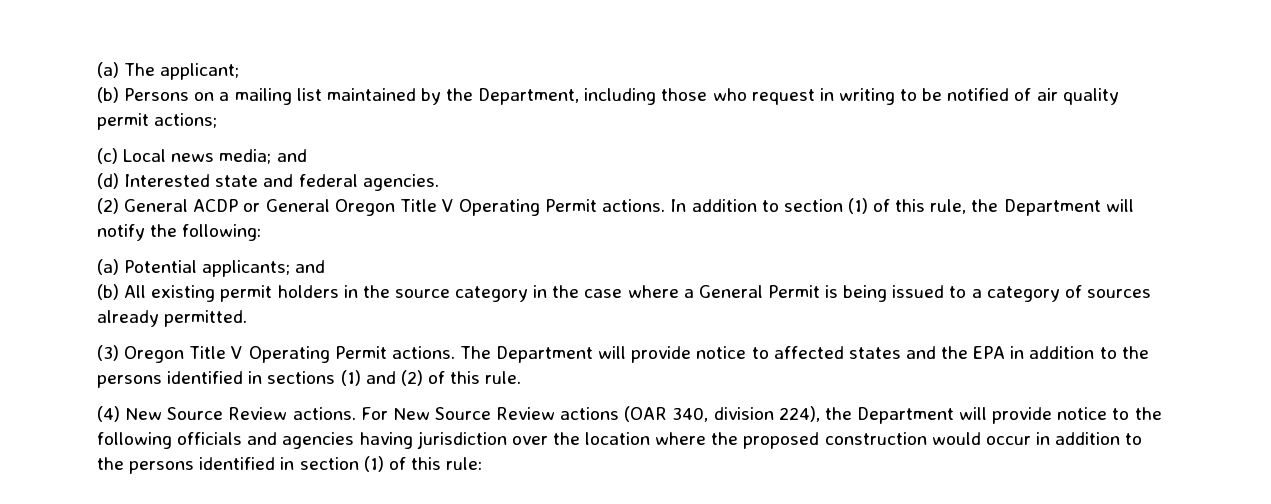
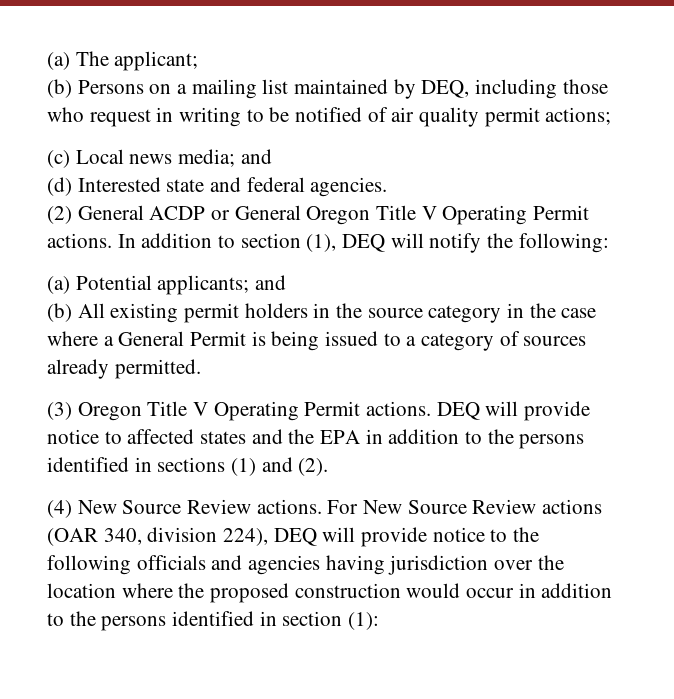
- (b) Persons on a mailing list maintained by the Department, including those who request in writing to be notified of air quality permit actions;
+ (b) Persons on a mailing list maintained by DEQ, including those who request in writing to be notified of air quality permit actions;
- In addition to section (1) of this rule, the Department will notify the following:
+ In addition to section (1), DEQ will notify the following:
- The Department will provide notice to affected states and the EPA in addition to the persons identified in sections (1) and (2) of this rule.
+ DEQ will provide notice to affected states and the EPA in addition to the persons identified in sections (1) and (2).
- For New Source Review actions (OAR 340, division 224), the Department will provide notice to the following officials and agencies having jurisdiction over the location where the proposed construction would occur in addition to the persons identified in section (1) of this rule:
+ For New Source Review actions (OAR 340, division 224), DEQ will provide notice to the following officials and agencies having jurisdiction over the location where the proposed construction would occur in addition to the persons identified in section (1):

